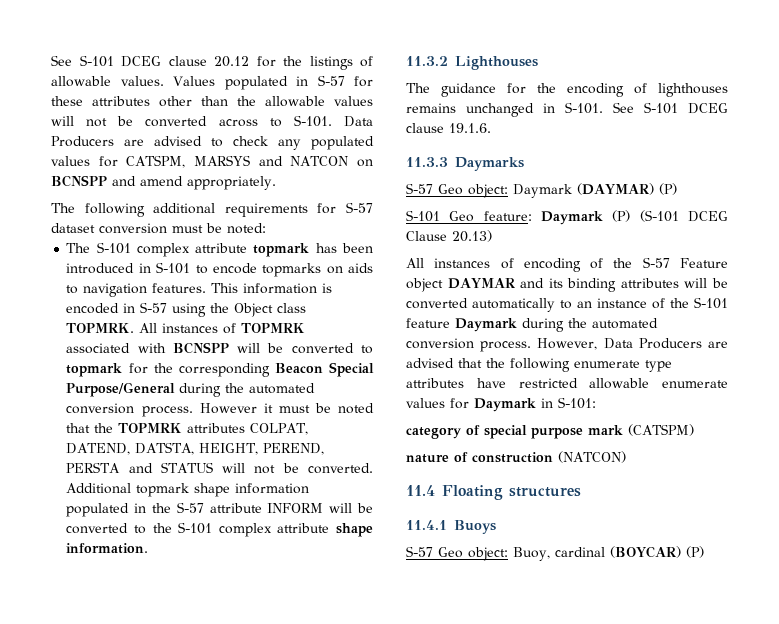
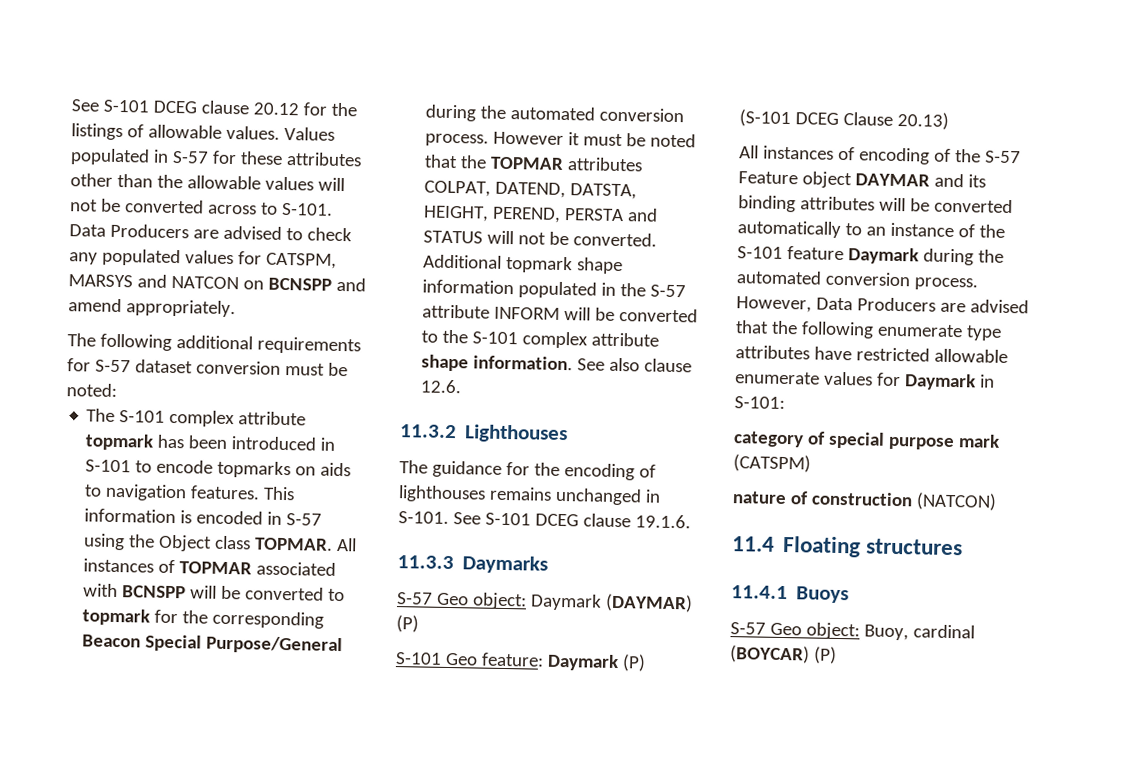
- This information is encoded in S-57 using the Object class TOPMRK. All instances of TOPMRK associated with BCNSPP will be converted to topmark for the corresponding Beacon Special Purpose/General during the automated conversion process.
+ This information is encoded in S-57 using the Object class TOPMAR. All instances of TOPMAR associated with BCNSPP will be converted to topmark for the corresponding Beacon Special Purpose/General during the automated conversion process.
- However it must be noted that the TOPMRK attributes COLPAT, DATEND, DATSTA, HEIGHT, PEREND, PERSTA and STATUS will not be converted.
+ However it must be noted that the TOPMAR attributes COLPAT, DATEND, DATSTA, HEIGHT, PEREND, PERSTA and STATUS will not be converted.
+ See also clause 12.6.

